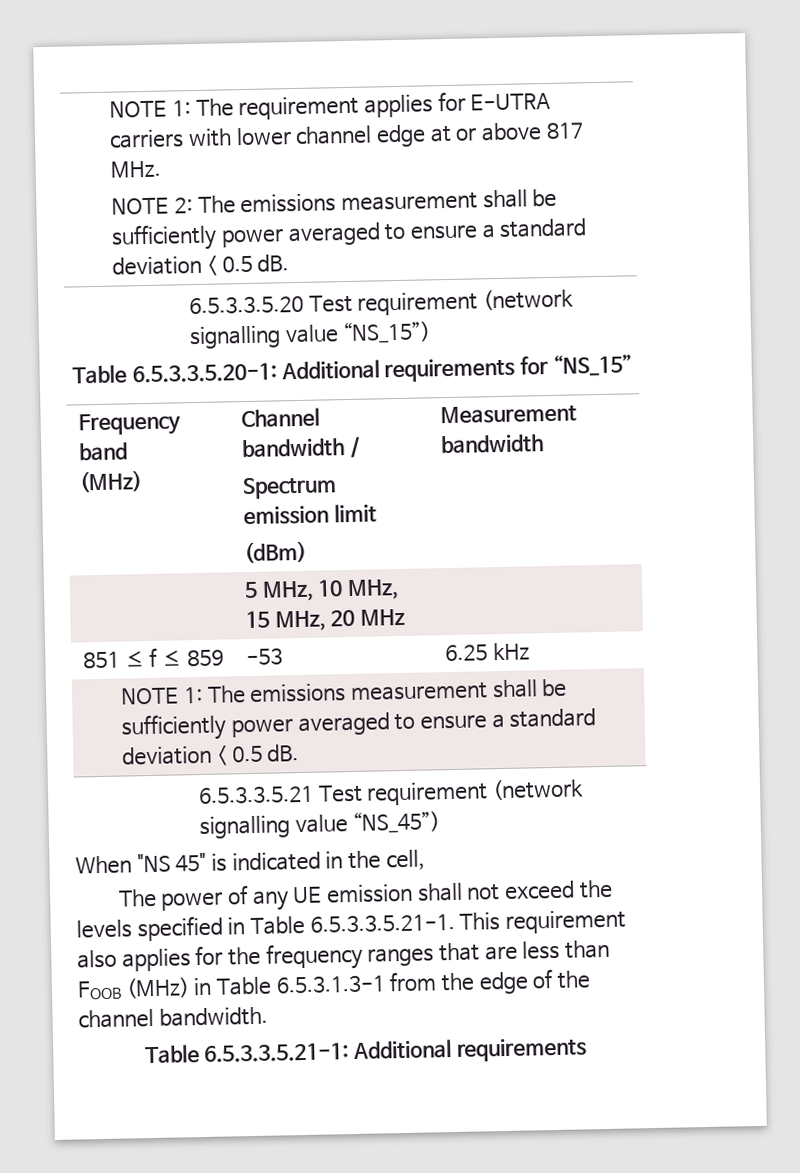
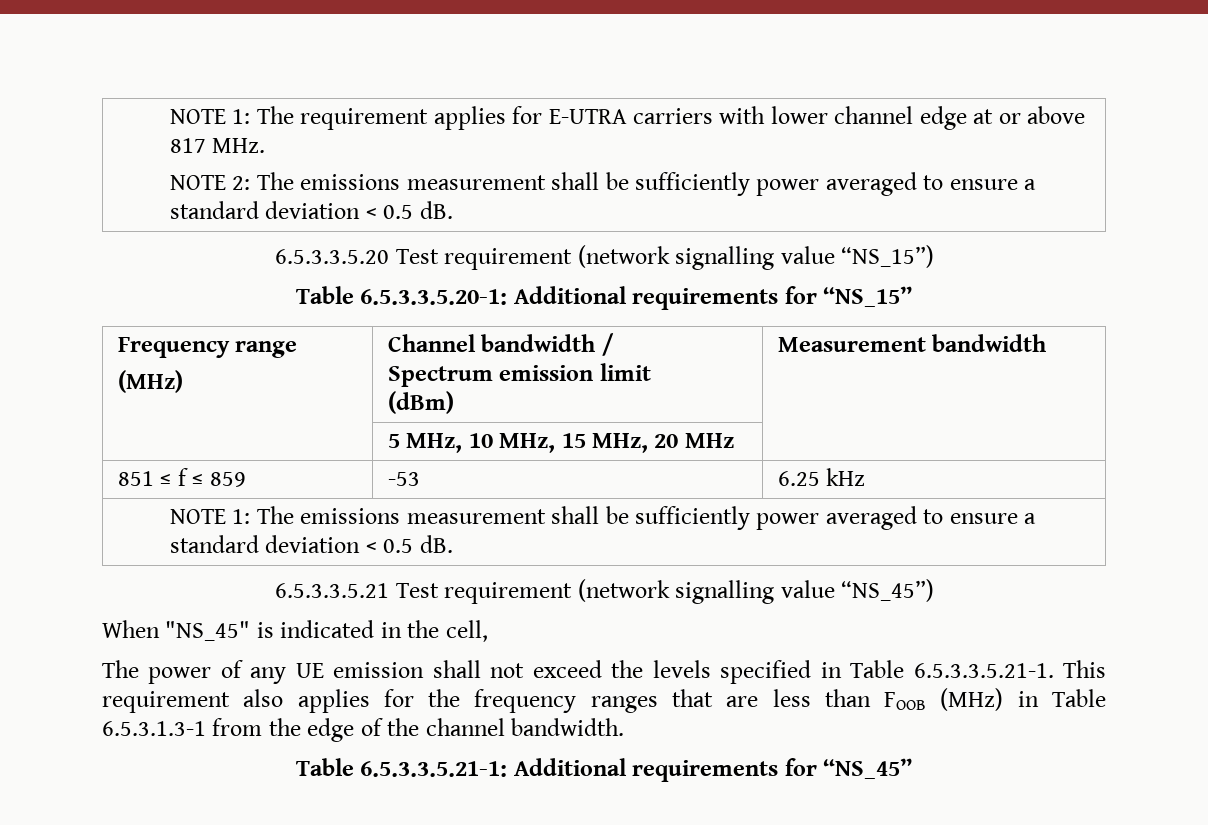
- Frequency band
+ Frequency range
- When "NS 45" is indicated in the cell,
+ When "NS_45" is indicated in the cell,
- Table 6.5.3.3.5.21-1: Additional requirements
+ Table 6.5.3.3.5.21-1: Additional requirements for “NS_45”

